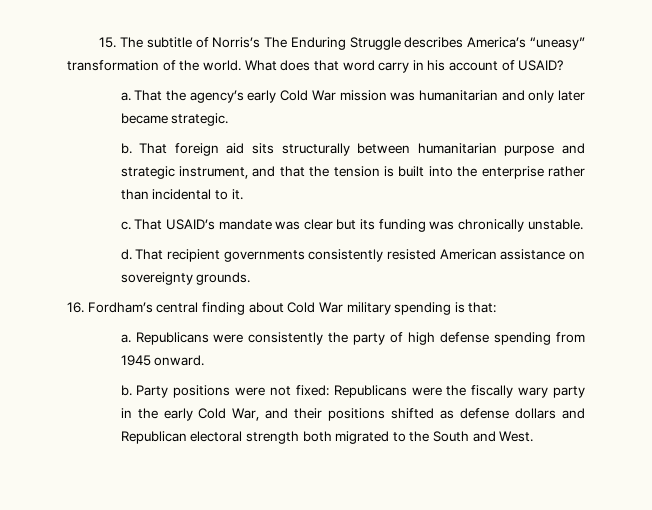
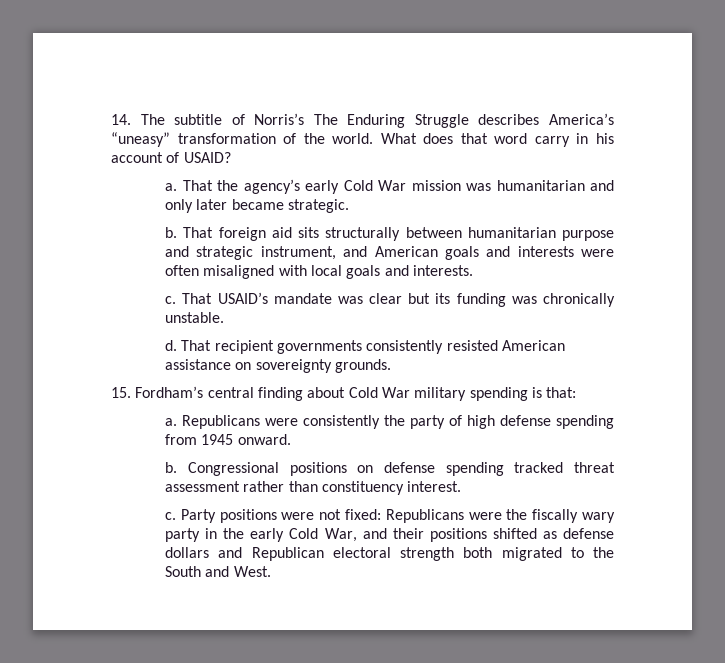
- 15. The subtitle of Norris’s The Enduring Struggle describes America’s “uneasy” transformation of the world.
+ 14. The subtitle of Norris’s The Enduring Struggle describes America’s “uneasy” transformation of the world.
- That foreign aid sits structurally between humanitarian purpose and strategic instrument, and that the tension is built into the enterprise rather than incidental to it.
+ That foreign aid sits structurally between humanitarian purpose and strategic instrument, and American goals and interests were often misaligned with local goals and interests.
- 16. Fordham’s central finding about Cold War military spending is that:
+ 15. Fordham’s central finding about Cold War military spending is that:
+ Congressional positions on defense spending tracked threat assessment rather than constituency interest.
+ c.

